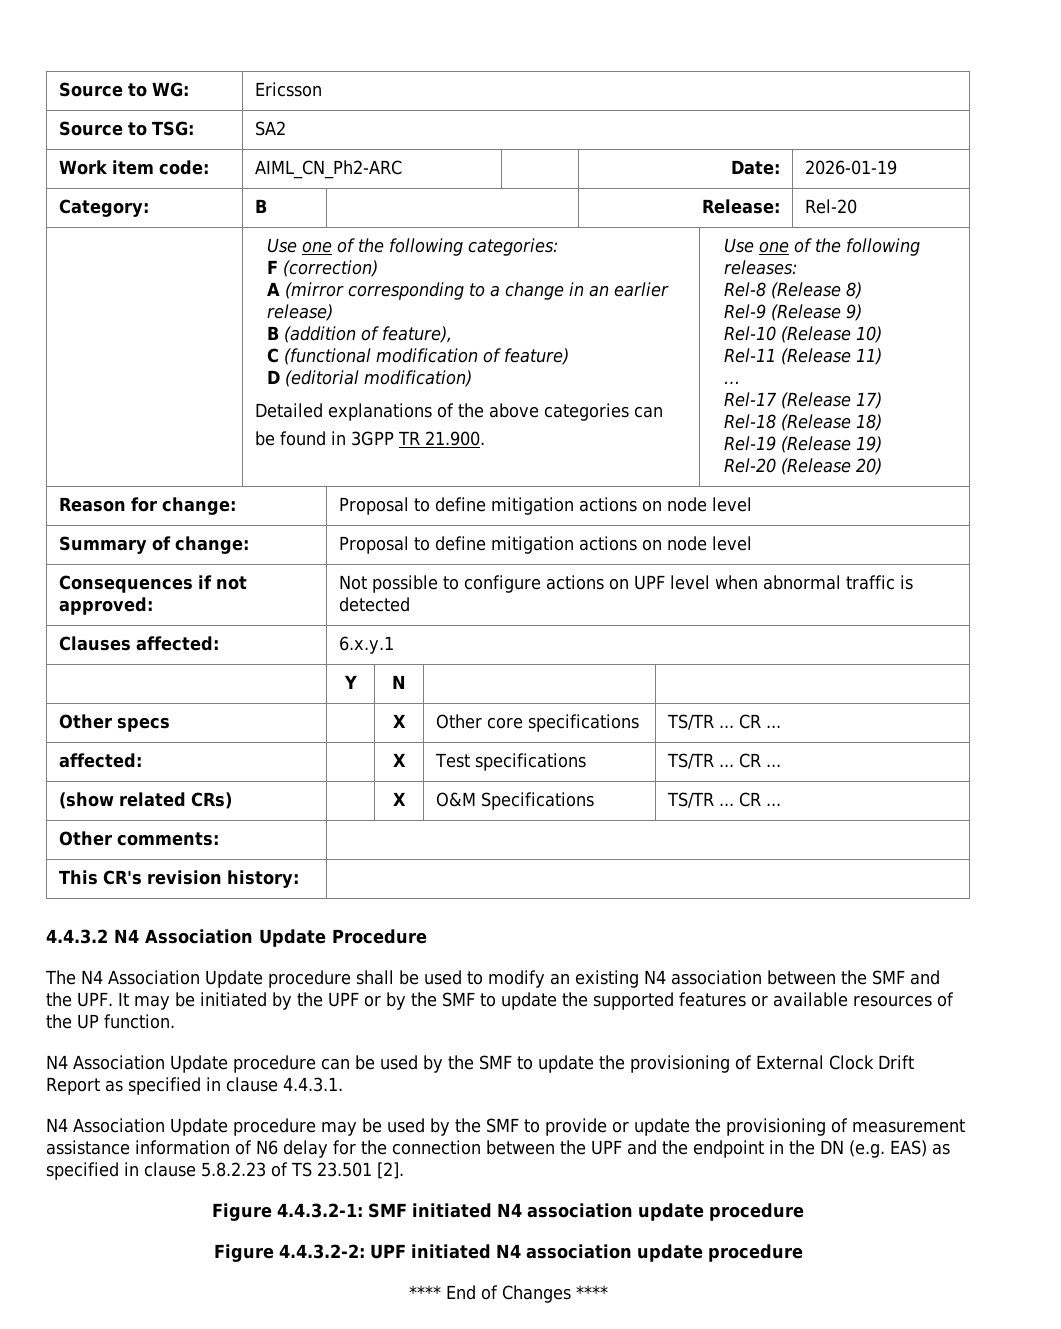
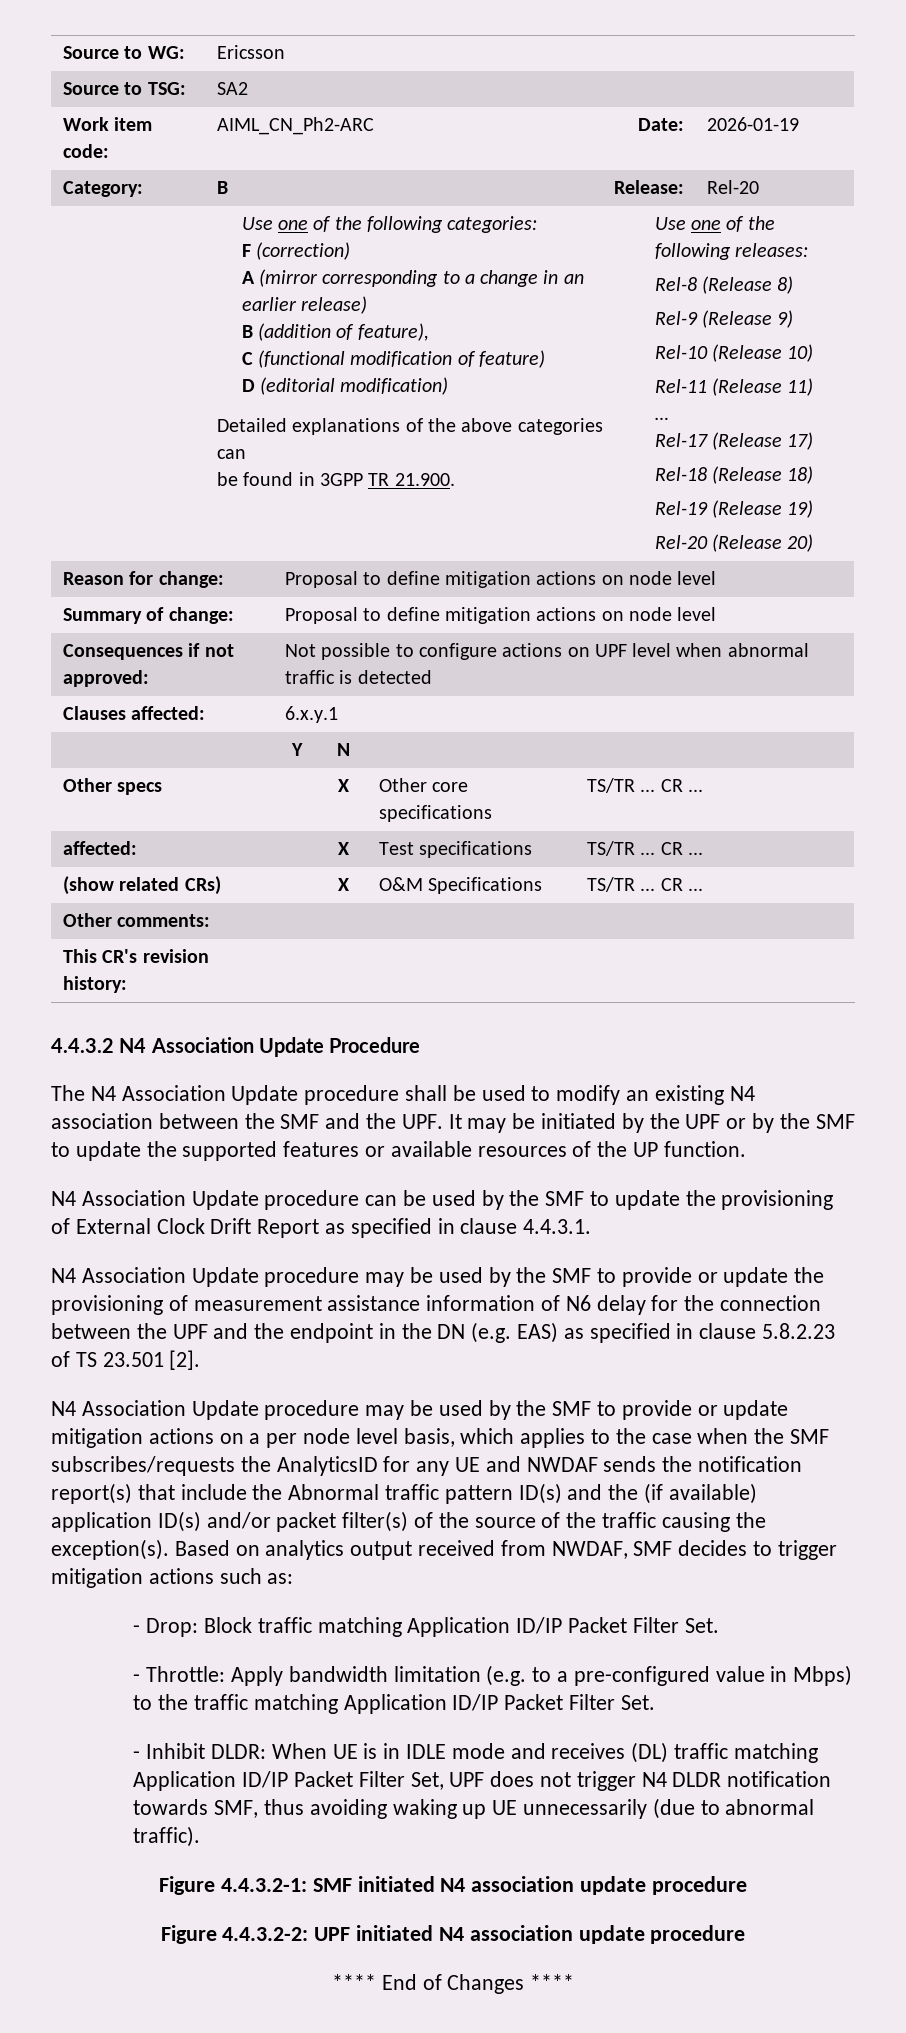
+ N4 Association Update procedure may be used by the SMF to provide or update mitigation actions on a per node level basis, which applies to the case when the SMF subscribes/requests the AnalyticsID for any UE and NWDAF sends the notification report(s) that include the Abnormal traffic pattern ID(s) and the (if available) application ID(s) and/or packet filter(s) of the source of the traffic causing the exception(s). Based on analytics output received from NWDAF, SMF decides to trigger mitigation actions such as:
+ - Drop: Block traffic matching Application ID/IP Packet Filter Set.
+ - Throttle: Apply bandwidth limitation (e.g. to a pre-configured value in Mbps) to the traffic matching Application ID/IP Packet Filter Set.
+ - Inhibit DLDR: When UE is in IDLE mode and receives (DL) traffic matching Application ID/IP Packet Filter Set, UPF does not trigger N4 DLDR notification towards SMF, thus avoiding waking up UE unnecessarily (due to abnormal traffic).

